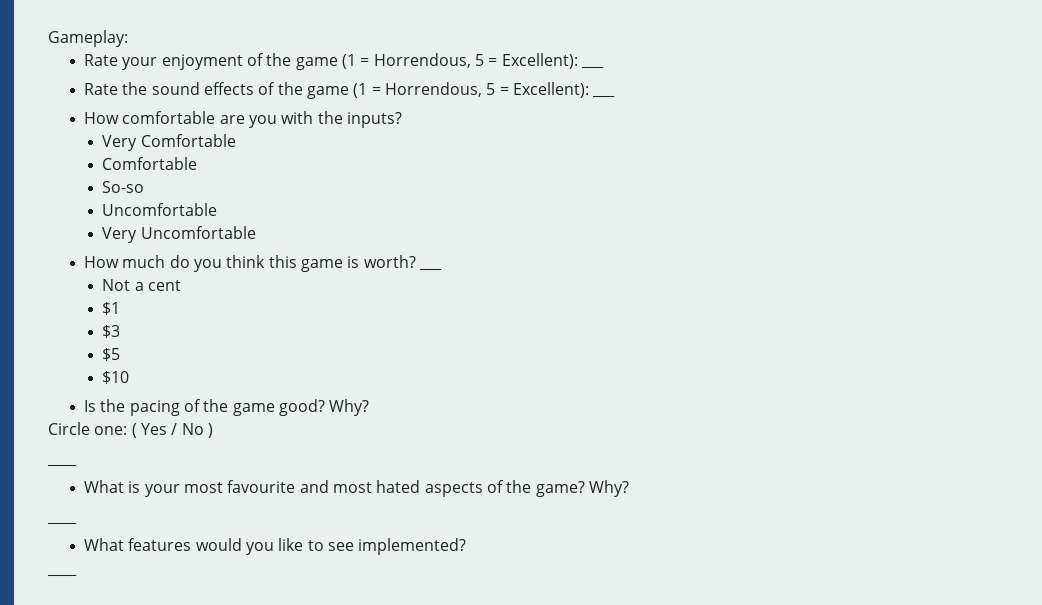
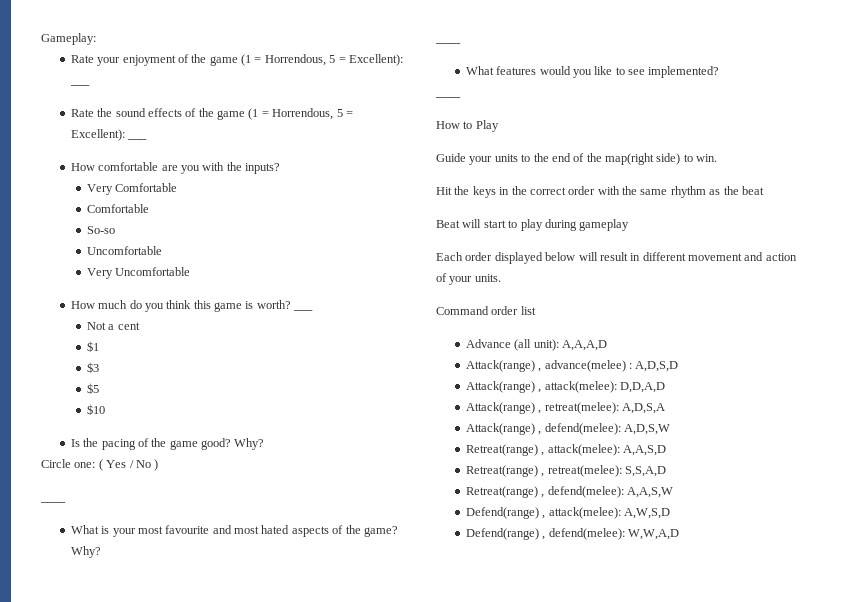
+ How to Play
+ Guide your units to the end of the map(right side) to win.
+ Hit the keys in the correct order with the same rhythm as the beat
+ Beat will start to play during gameplay
+ Each order displayed below will result in different movement and action of your units.
+ Command order list
+ Advance (all unit): A,A,A,D
+ Attack(range) , advance(melee) : A,D,S,D
+ Attack(range) , attack(melee): D,D,A,D
+ Attack(range) , retreat(melee): A,D,S,A
+ Attack(range) , defend(melee): A,D,S,W
+ Retreat(range) , attack(melee): A,A,S,D
+ Retreat(range) , retreat(melee): S,S,A,D
+ Retreat(range) , defend(melee): A,A,S,W
+ Defend(range) , attack(melee): A,W,S,D
+ Defend(range) , defend(melee): W,W,A,D

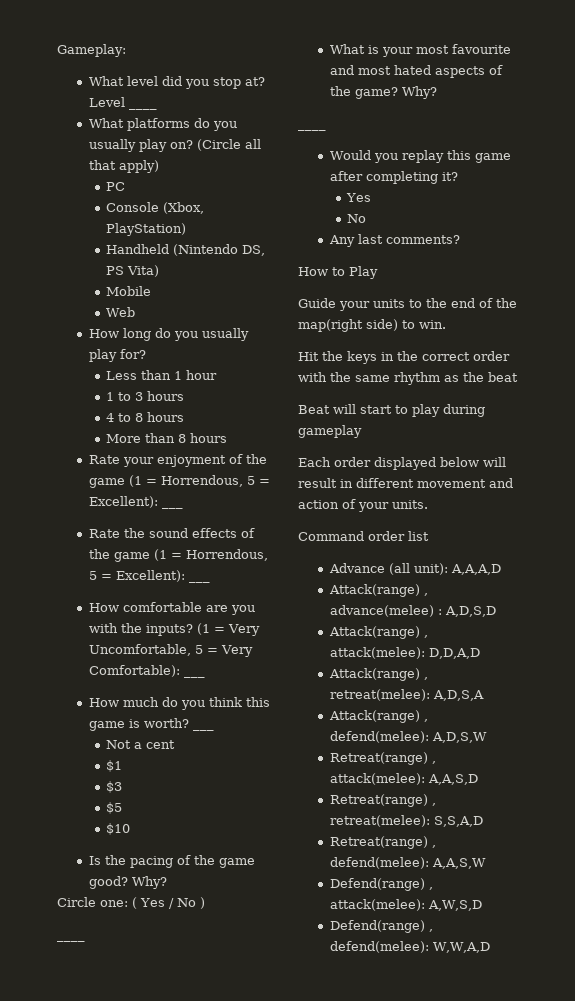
+ What level did you stop at? Level ____
+ What platforms do you usually play on? (Circle all that apply)
+ PC
+ Console (Xbox, PlayStation)
+ Handheld (Nintendo DS, PS Vita)
+ Mobile
+ Web
+ How long do you usually play for?
+ Less than 1 hour
+ 1 to 3 hours
+ 4 to 8 hours
+ More than 8 hours
- How comfortable are you with the inputs?
- Very Comfortable
- Comfortable
- So-so
- Uncomfortable
- Very Uncomfortable
+ How comfortable are you with the inputs? (1 = Very Uncomfortable, 5 = Very Comfortable): ___
- What features would you like to see implemented?
- ____
+ Would you replay this game after completing it?
+ Yes
+ No
+ Any last comments?

